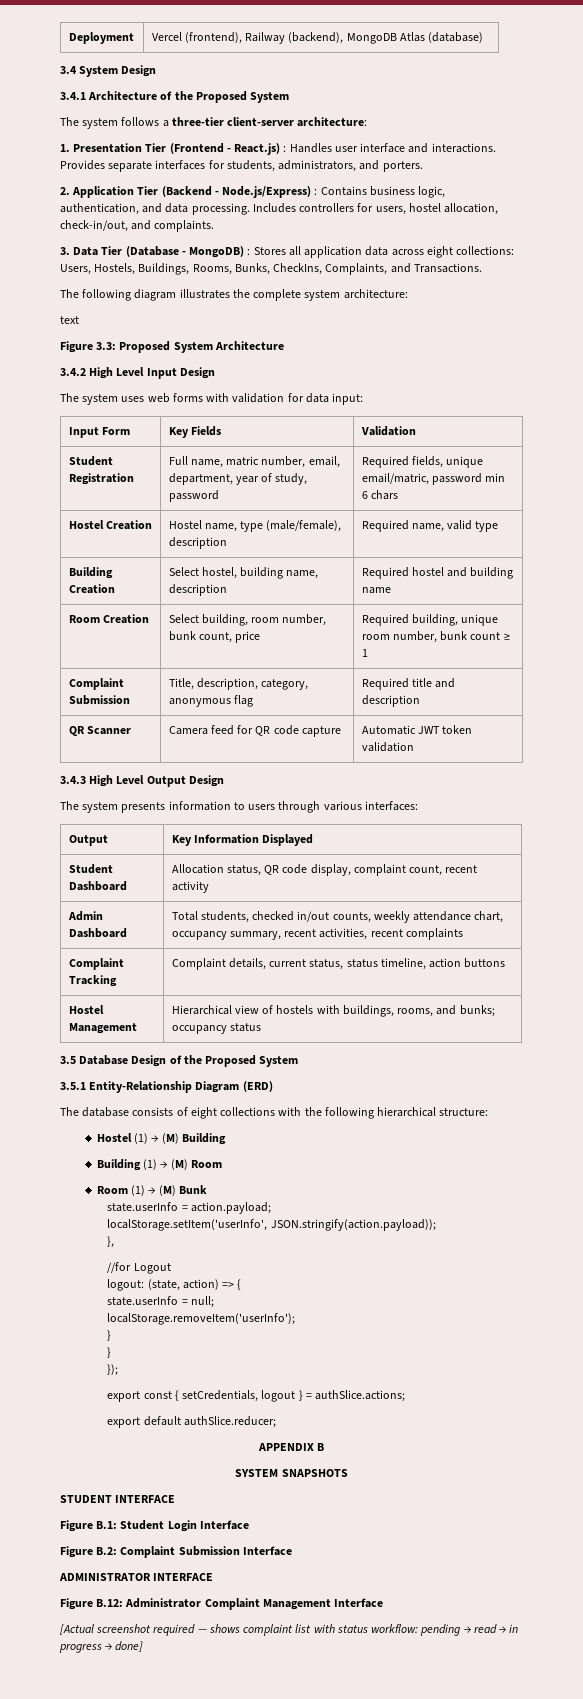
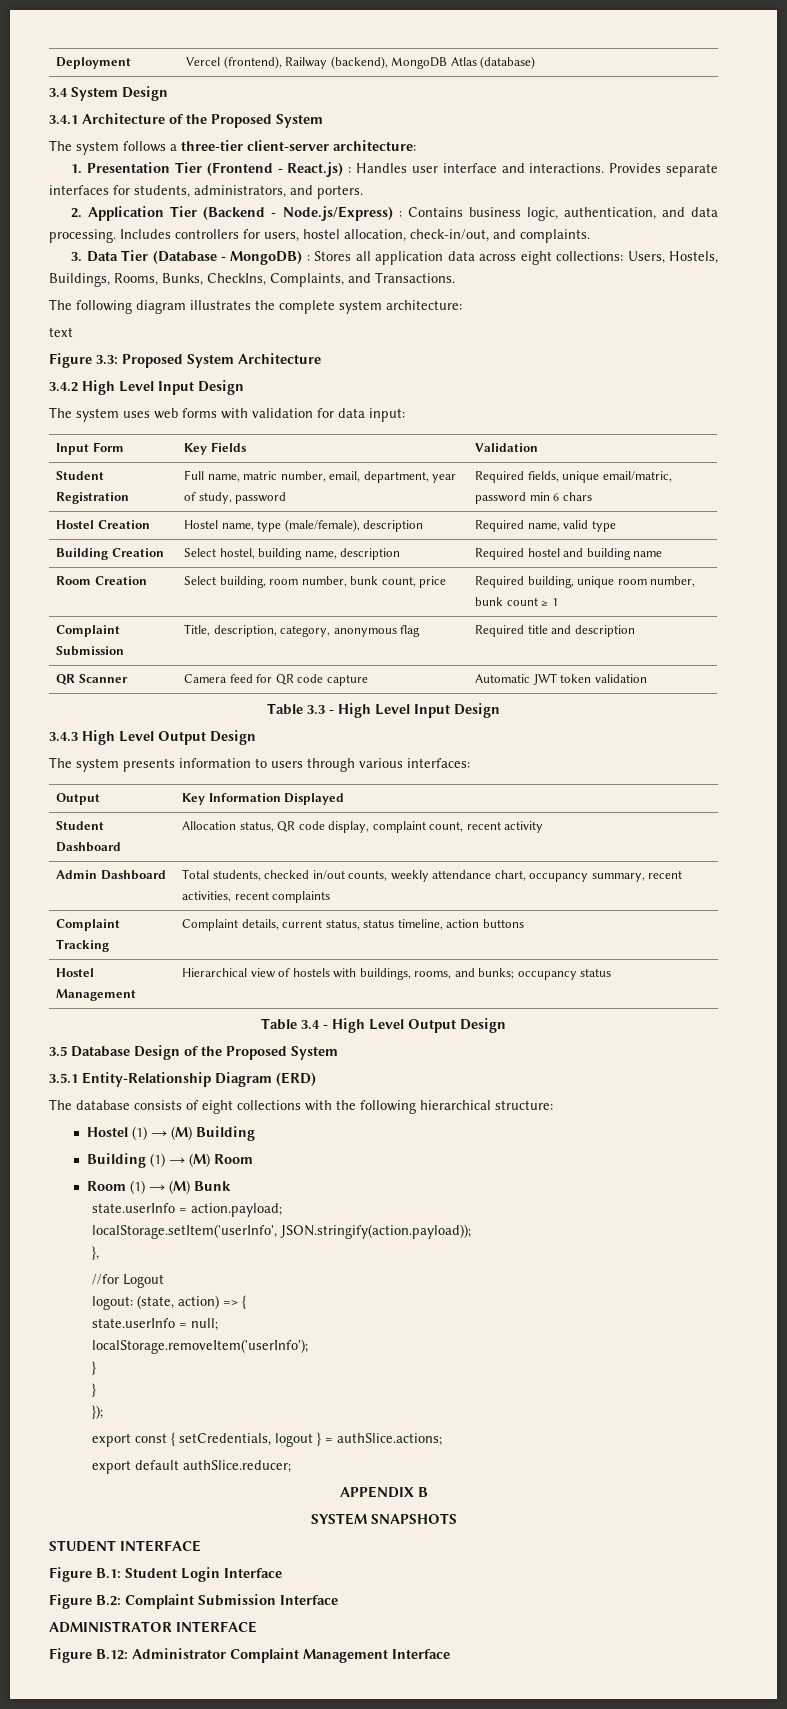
+ Table 3.3 - High Level Input Design
+ Table 3.4 - High Level Output Design
- [Actual screenshot required — shows complaint list with status workflow: pending → read → in progress → done]

